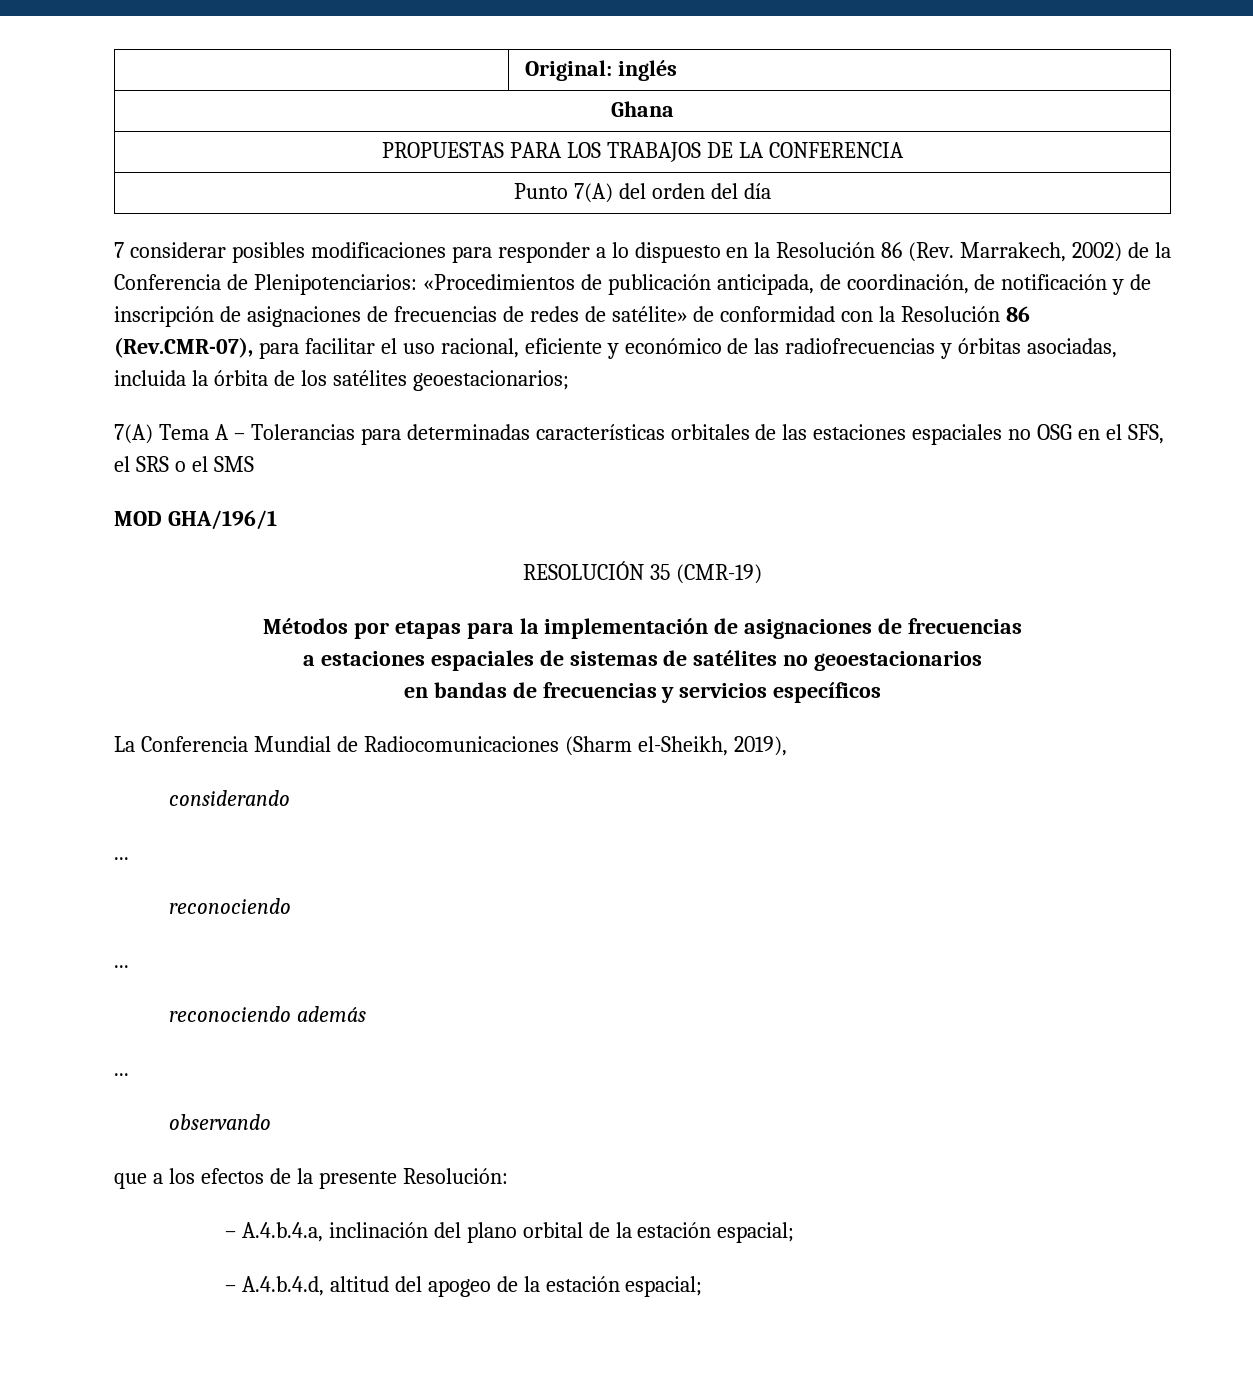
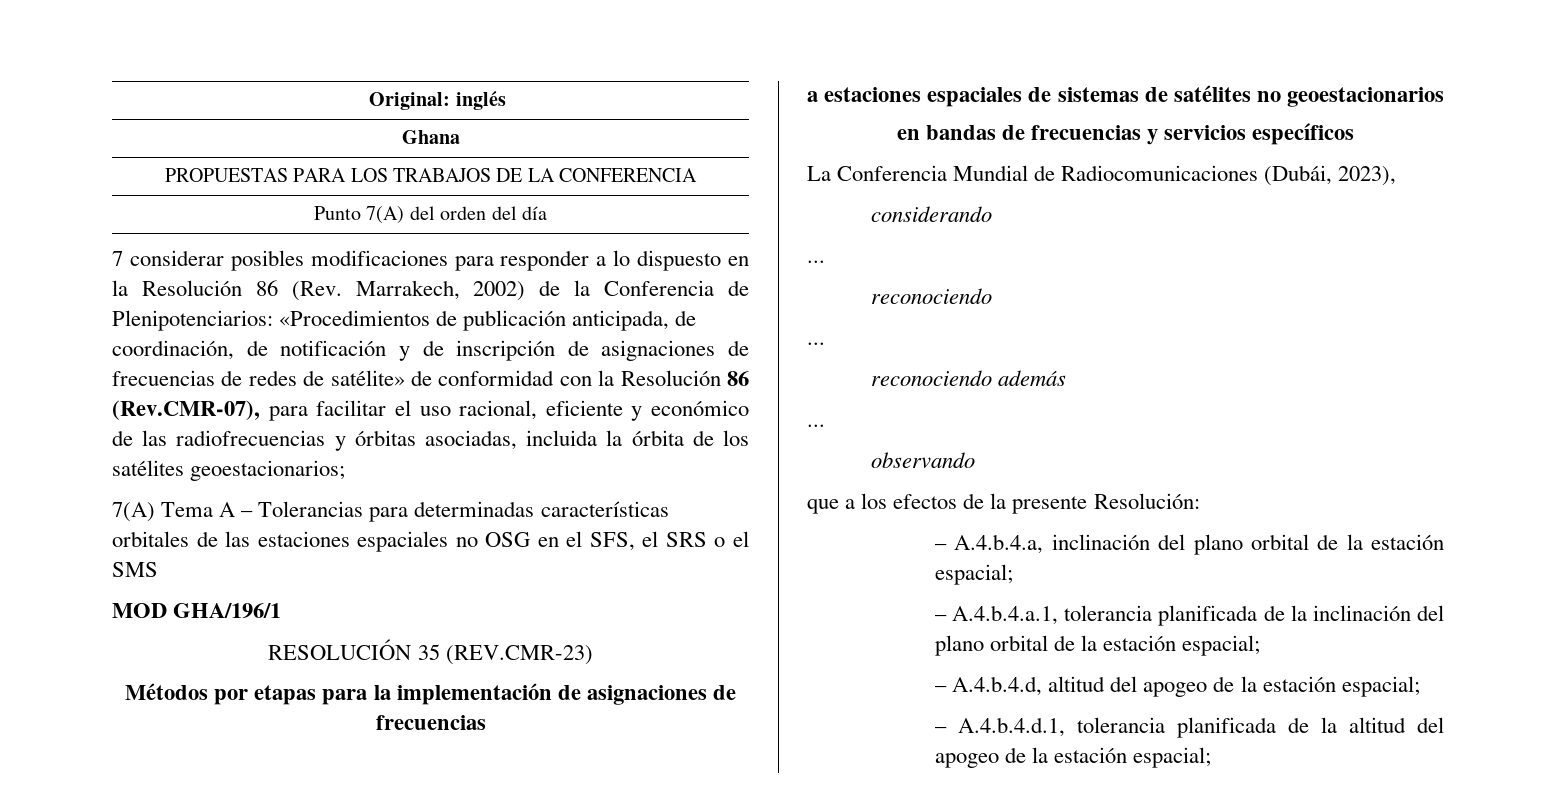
- RESOLUCIÓN 35 (CMR-19)
+ RESOLUCIÓN 35 (REV.CMR-23)
- La Conferencia Mundial de Radiocomunicaciones (Sharm el-Sheikh, 2019),
+ La Conferencia Mundial de Radiocomunicaciones (Dubái, 2023),
+ – A.4.b.4.a.1, tolerancia planificada de la inclinación del plano orbital de la estación espacial;
+ – A.4.b.4.d.1, tolerancia planificada de la altitud del apogeo de la estación espacial;

